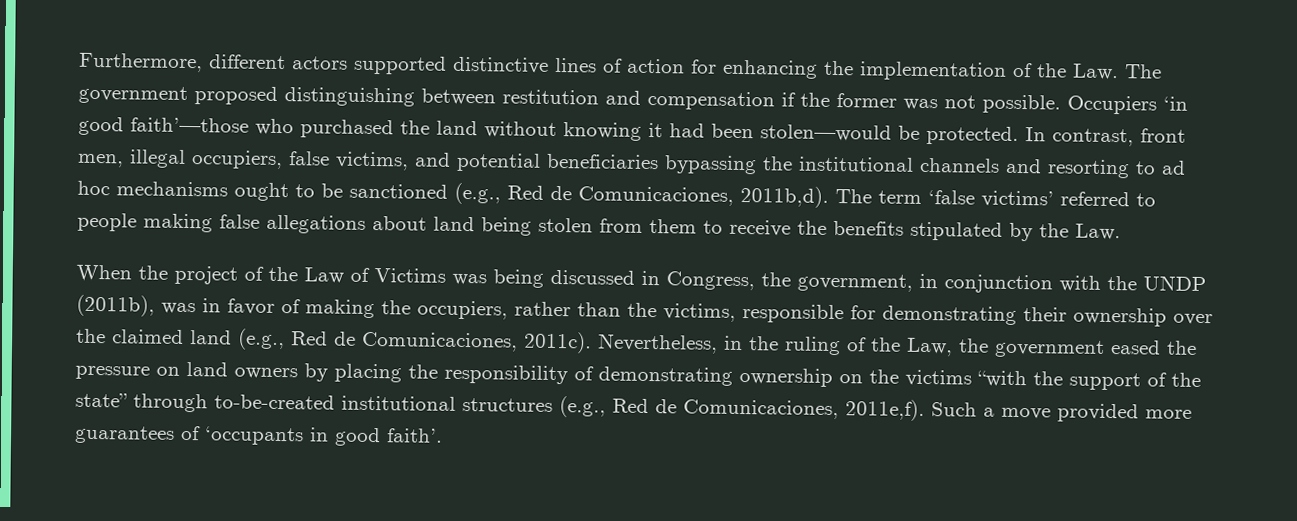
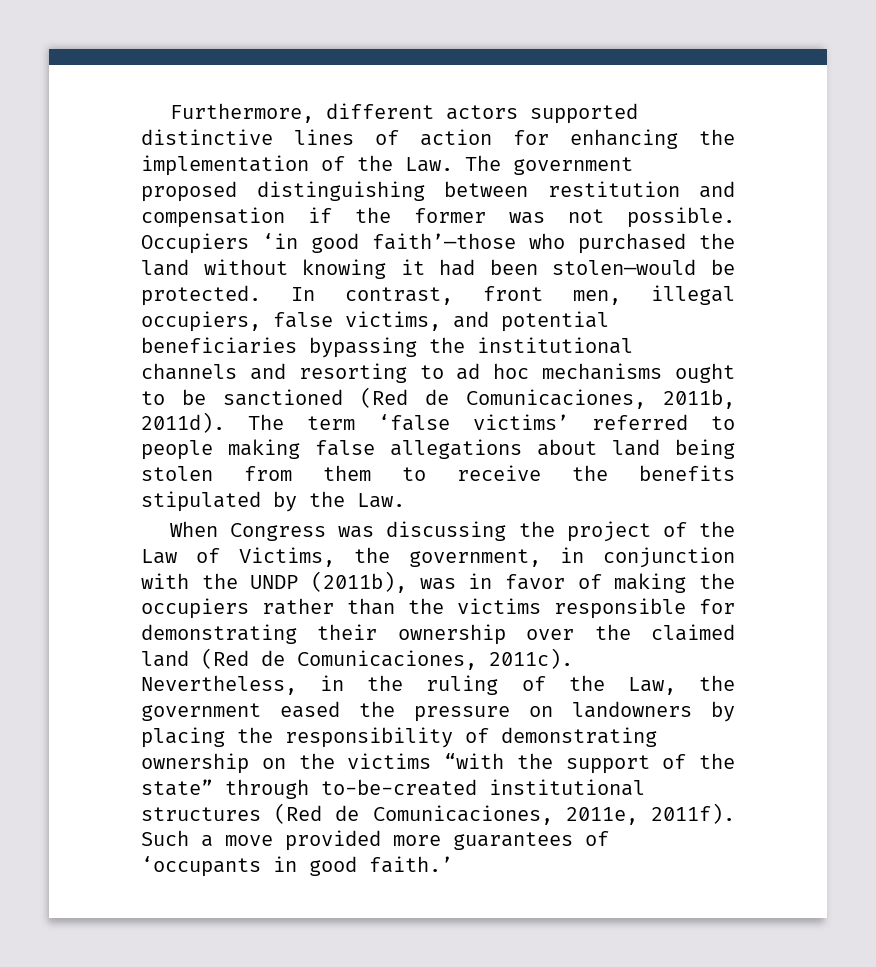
- In contrast, front men, illegal occupiers, false victims, and potential beneficiaries bypassing the institutional channels and resorting to ad hoc mechanisms ought to be sanctioned (e.g., Red de Comunicaciones, 2011b,d).
+ In contrast, front men, illegal occupiers, false victims, and potential beneficiaries bypassing the institutional channels and resorting to ad hoc mechanisms ought to be sanctioned (Red de Comunicaciones, 2011b, 2011d).
- When the project of the Law of Victims was being discussed in Congress, the government, in conjunction with the UNDP (2011b), was in favor of making the occupiers, rather than the victims, responsible for demonstrating their ownership over the claimed land (e.g., Red de Comunicaciones, 2011c).
+ When Congress was discussing the project of the Law of Victims, the government, in conjunction with the UNDP (2011b), was in favor of making the occupiers rather than the victims responsible for demonstrating their ownership over the claimed land (Red de Comunicaciones, 2011c).
- Nevertheless, in the ruling of the Law, the government eased the pressure on land owners by placing the responsibility of demonstrating ownership on the victims “with the support of the state” through to-be-created institutional structures (e.g., Red de Comunicaciones, 2011e,f).
+ Nevertheless, in the ruling of the Law, the government eased the pressure on landowners by placing the responsibility of demonstrating ownership on the victims “with the support of the state” through to-be-created institutional structures (Red de Comunicaciones, 2011e, 2011f).
- Such a move provided more guarantees of ‘occupants in good faith’.
+ Such a move provided more guarantees of ‘occupants in good faith.’

